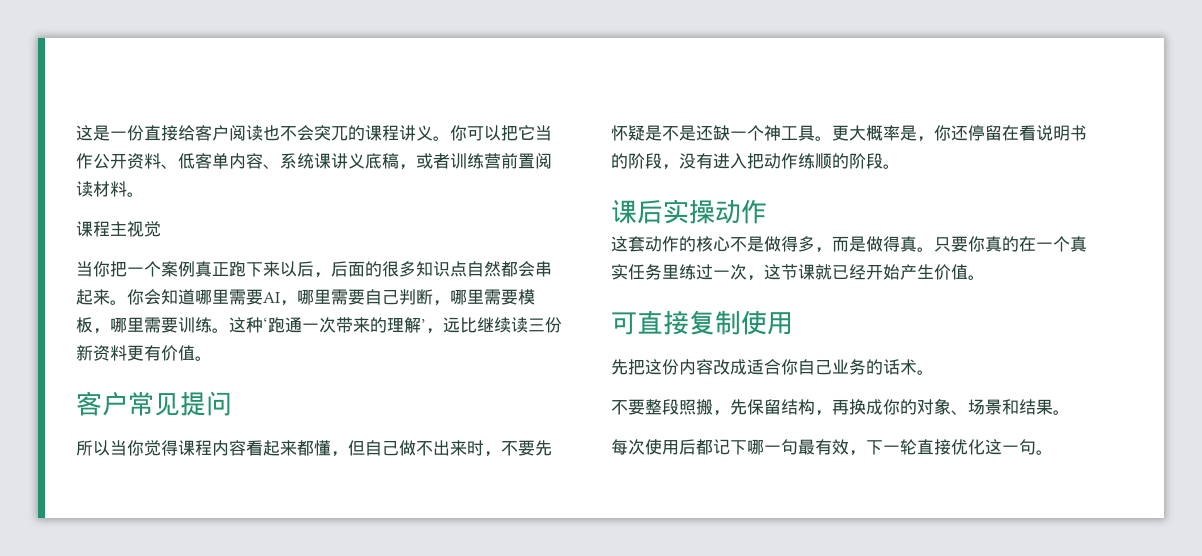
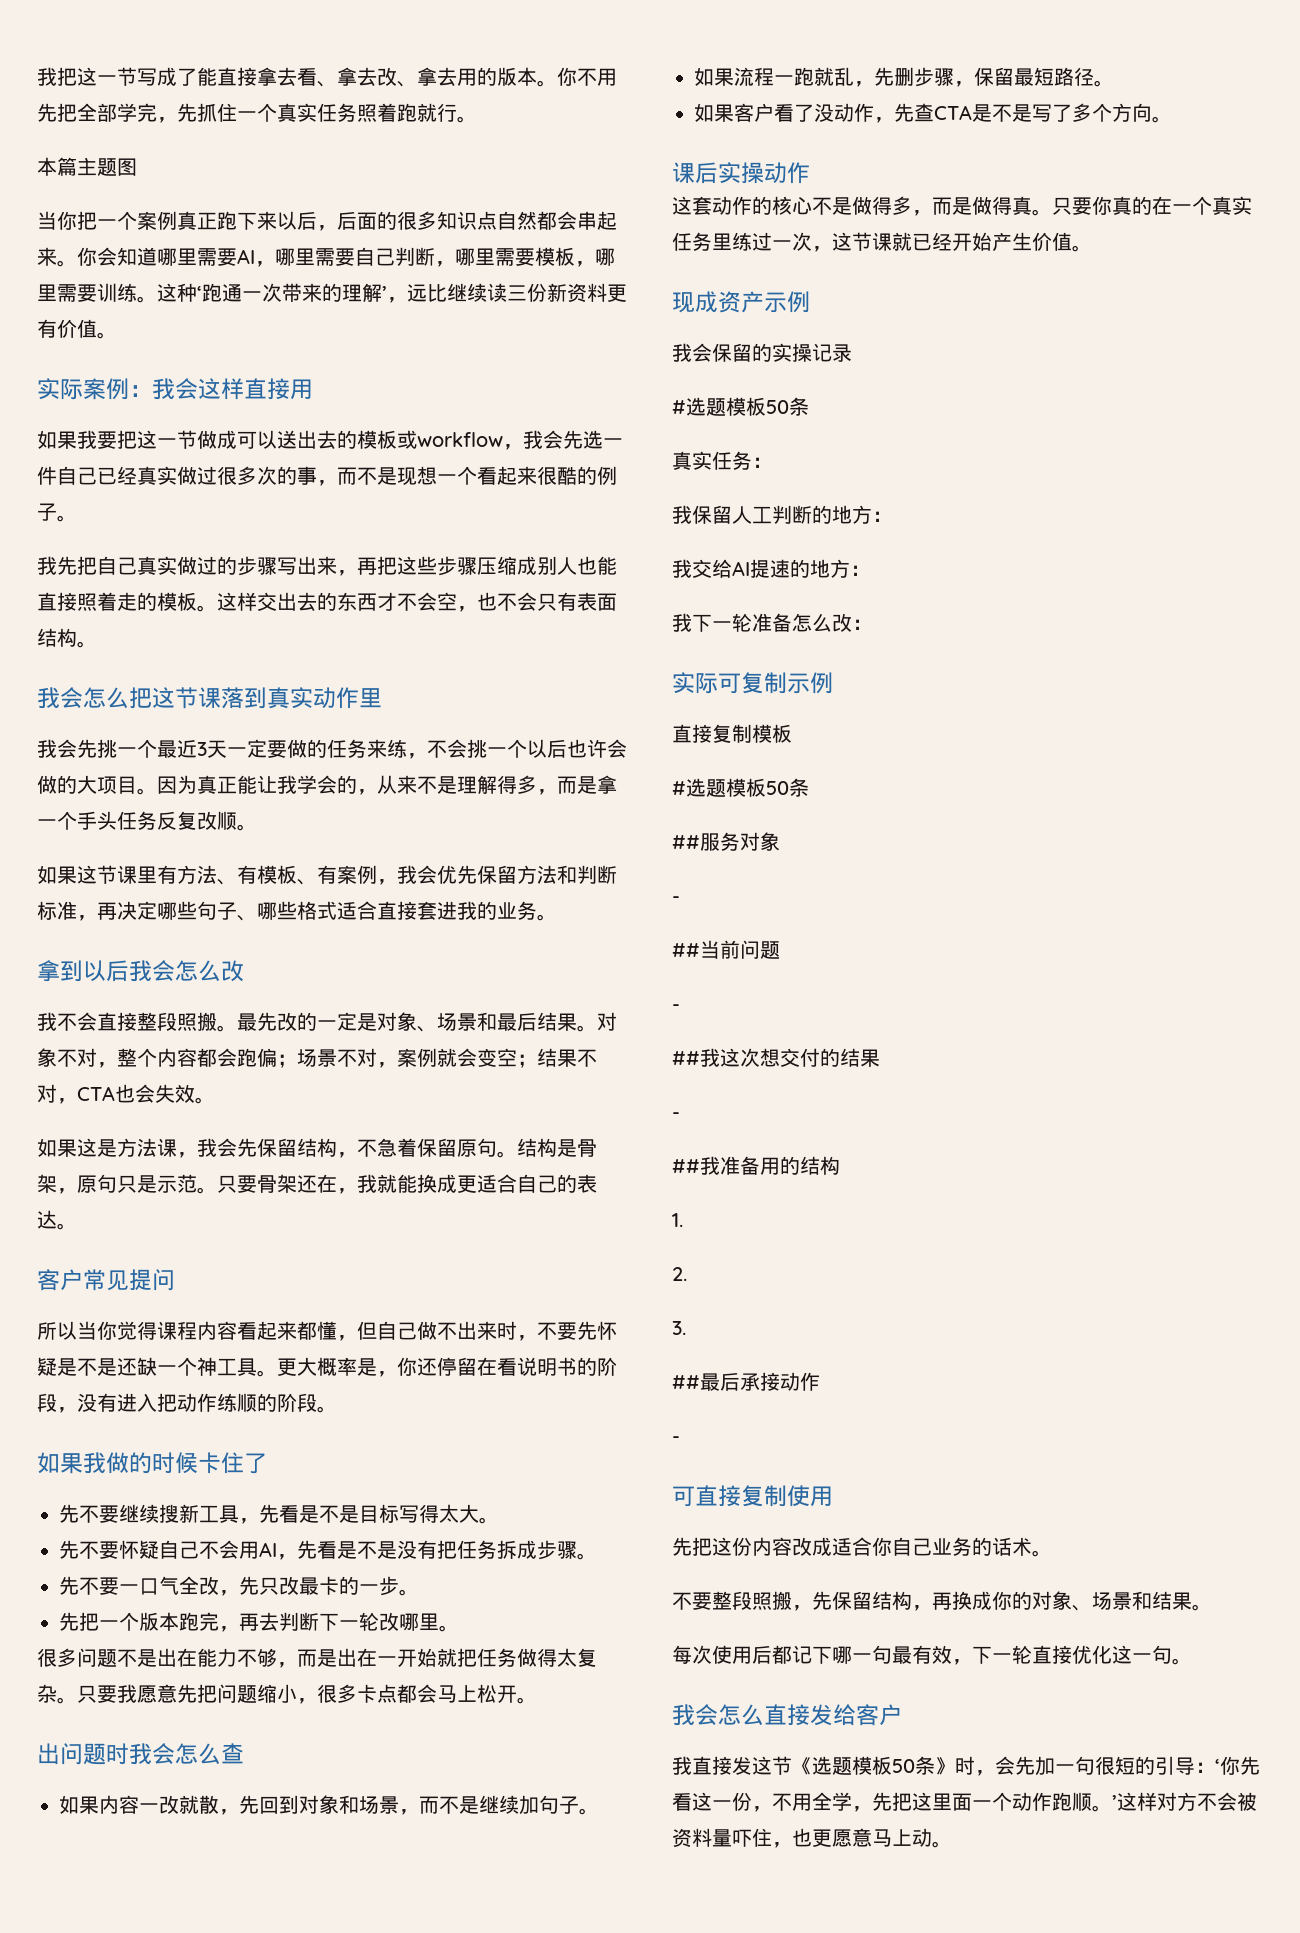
- 这是一份直接给客户阅读也不会突兀的课程讲义。你可以把它当作公开资料、低客单内容、系统课讲义底稿，或者训练营前置阅读材料。
- 课程主视觉
+ 我把这一节写成了能直接拿去看、拿去改、拿去用的版本。你不用先把全部学完，先抓住一个真实任务照着跑就行。
+ 本篇主题图
+ 实际案例：我会这样直接用
+ 如果我要把这一节做成可以送出去的模板或workflow，我会先选一件自己已经真实做过很多次的事，而不是现想一个看起来很酷的例子。
+ 我先把自己真实做过的步骤写出来，再把这些步骤压缩成别人也能直接照着走的模板。这样交出去的东西才不会空，也不会只有表面结构。
+ 我会怎么把这节课落到真实动作里
+ 我会先挑一个最近3天一定要做的任务来练，不会挑一个以后也许会做的大项目。因为真正能让我学会的，从来不是理解得多，而是拿一个手头任务反复改顺。
+ 如果这节课里有方法、有模板、有案例，我会优先保留方法和判断标准，再决定哪些句子、哪些格式适合直接套进我的业务。
+ 拿到以后我会怎么改
+ 我不会直接整段照搬。最先改的一定是对象、场景和最后结果。对象不对，整个内容都会跑偏；场景不对，案例就会变空；结果不对，CTA也会失效。
+ 如果这是方法课，我会先保留结构，不急着保留原句。结构是骨架，原句只是示范。只要骨架还在，我就能换成更适合自己的表达。
+ 如果我做的时候卡住了
+ 先不要继续搜新工具，先看是不是目标写得太大。
+ 先不要怀疑自己不会用AI，先看是不是没有把任务拆成步骤。
+ 先不要一口气全改，先只改最卡的一步。
+ 先把一个版本跑完，再去判断下一轮改哪里。
+ 很多问题不是出在能力不够，而是出在一开始就把任务做得太复杂。只要我愿意先把问题缩小，很多卡点都会马上松开。
+ 出问题时我会怎么查
+ 如果内容一改就散，先回到对象和场景，而不是继续加句子。
+ 如果流程一跑就乱，先删步骤，保留最短路径。
+ 如果客户看了没动作，先查CTA是不是写了多个方向。
+ 现成资产示例
+ 我会保留的实操记录
+ #选题模板50条
+ 真实任务：
+ 我保留人工判断的地方：
+ 我交给AI提速的地方：
+ 我下一轮准备怎么改：
+ 实际可复制示例
+ 直接复制模板
+ #选题模板50条
+ ##服务对象
+ -
+ ##当前问题
+ -
+ ##我这次想交付的结果
+ -
+ ##我准备用的结构
+ 1.
+ 2.
+ 3.
+ ##最后承接动作
+ -
+ 我会怎么直接发给客户
+ 我直接发这节《选题模板50条》时，会先加一句很短的引导：‘你先看这一份，不用全学，先把这里面一个动作跑顺。’这样对方不会被资料量吓住，也更愿意马上动。

